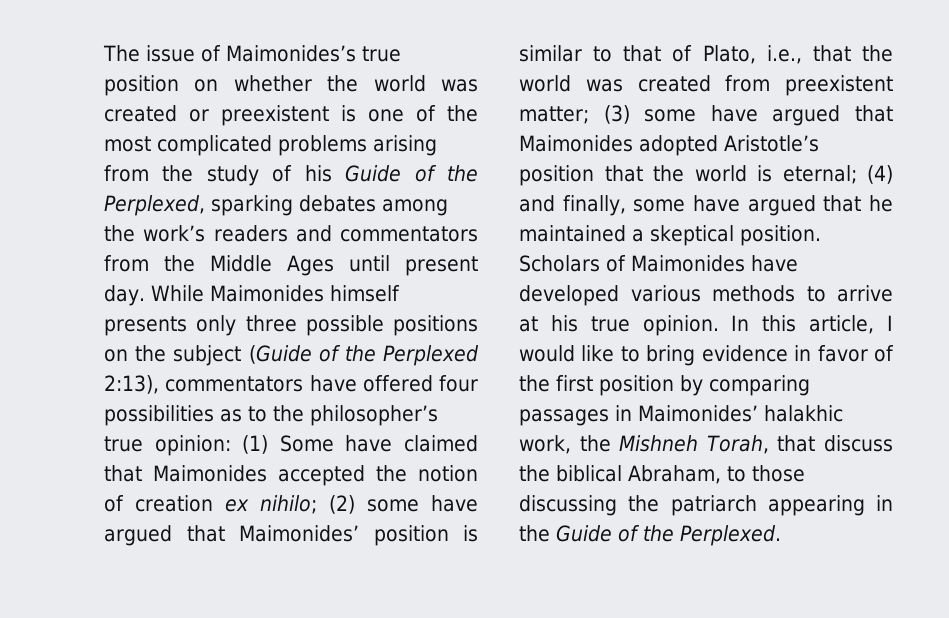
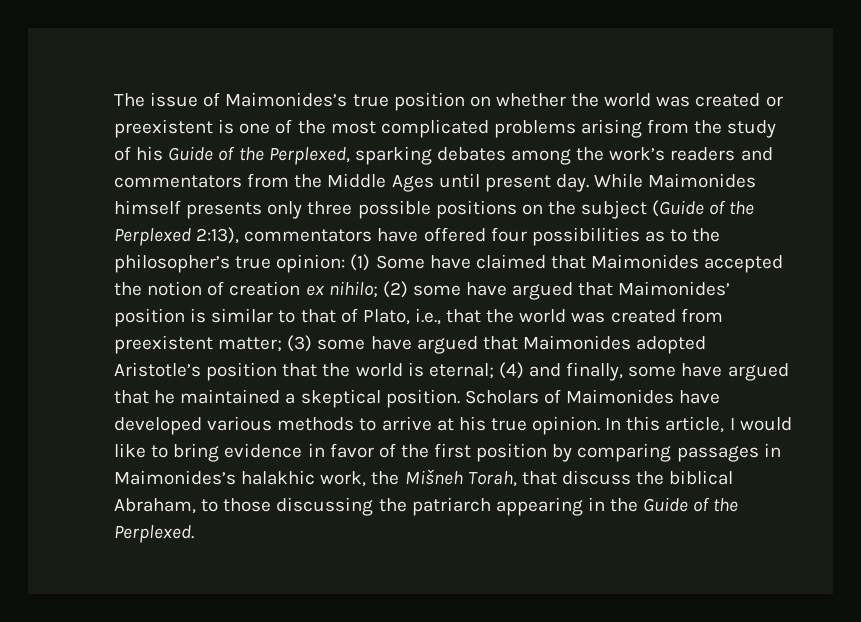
- In this article, I would like to bring evidence in favor of the first position by comparing passages in Maimonides’ halakhic work, the Mishneh Torah, that discuss the biblical Abraham, to those discussing the patriarch appearing in the Guide of the Perplexed.
+ In this article, I would like to bring evidence in favor of the first position by comparing passages in Maimonides’s halakhic work, the Mišneh Torah, that discuss the biblical Abraham, to those discussing the patriarch appearing in the Guide of the Perplexed.

